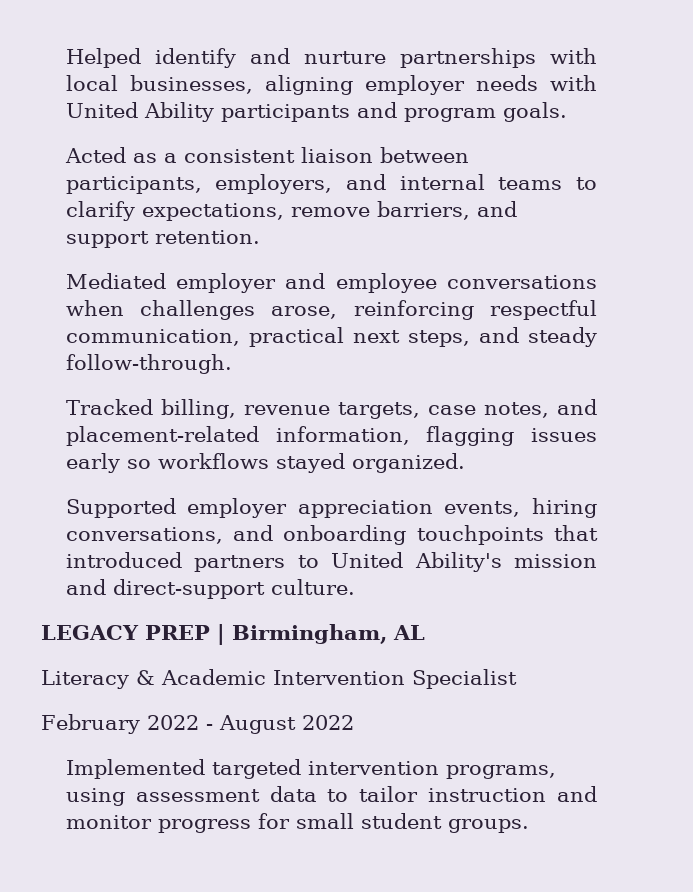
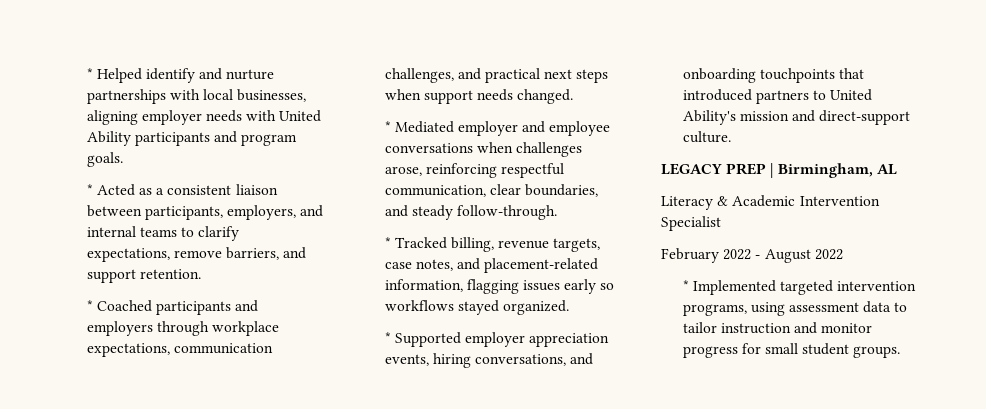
- Helped identify and nurture partnerships with local businesses, aligning employer needs with United Ability participants and program goals.
+ * Helped identify and nurture partnerships with local businesses, aligning employer needs with United Ability participants and program goals.
- Acted as a consistent liaison between participants, employers, and internal teams to clarify expectations, remove barriers, and support retention.
+ * Acted as a consistent liaison between participants, employers, and internal teams to clarify expectations, remove barriers, and support retention.
- Mediated employer and employee conversations when challenges arose, reinforcing respectful communication, practical next steps, and steady follow-through.
+ * Coached participants and employers through workplace expectations, communication challenges, and practical next steps when support needs changed.
+ * Mediated employer and employee conversations when challenges arose, reinforcing respectful communication, clear boundaries, and steady follow-through.
- Tracked billing, revenue targets, case notes, and placement-related information, flagging issues early so workflows stayed organized.
+ * Tracked billing, revenue targets, case notes, and placement-related information, flagging issues early so workflows stayed organized.
- Supported employer appreciation events, hiring conversations, and onboarding touchpoints that introduced partners to United Ability's mission and direct-support culture.
+ * Supported employer appreciation events, hiring conversations, and onboarding touchpoints that introduced partners to United Ability's mission and direct-support culture.
- Implemented targeted intervention programs, using assessment data to tailor instruction and monitor progress for small student groups.
+ * Implemented targeted intervention programs, using assessment data to tailor instruction and monitor progress for small student groups.

